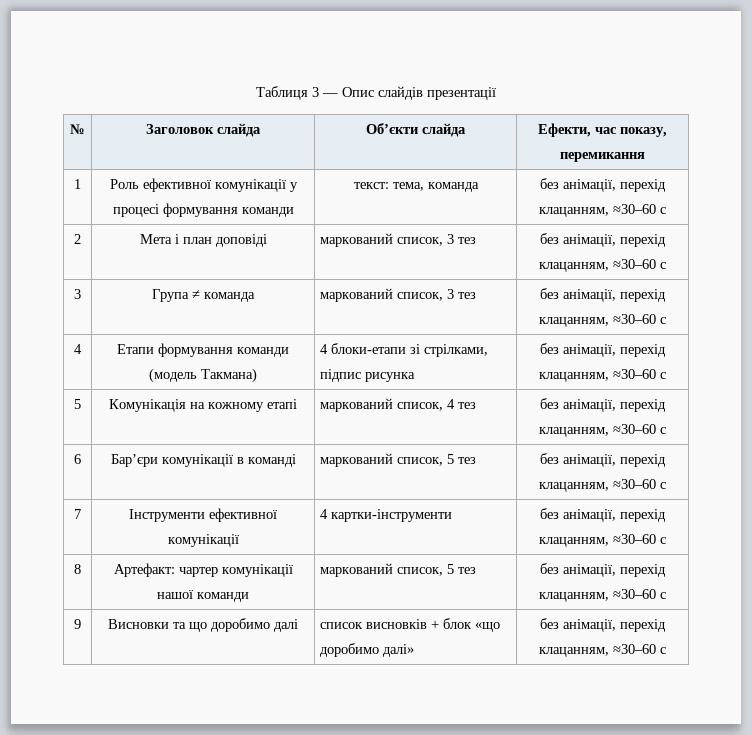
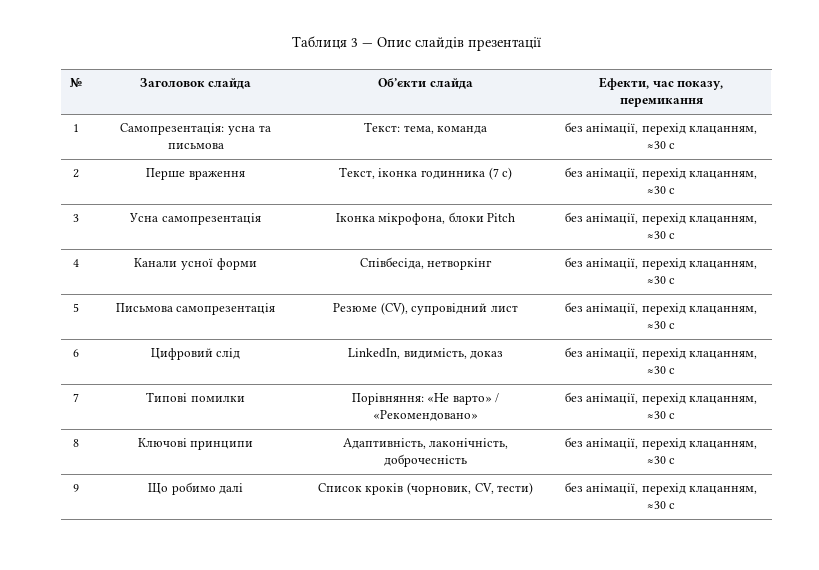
- 1 | Роль ефективної комунікації у процесі формування команди | текст: тема, команда | без анімації, перехід клацанням, ≈30–60 с
+ 1 | Самопрезентація: усна та письмова | Текст: тема, команда | без анімації, перехід клацанням, ≈30 с
- 2 | Мета і план доповіді | маркований список, 3 тез | без анімації, перехід клацанням, ≈30–60 с
+ 2 | Перше враження | Текст, іконка годинника (7 с) | без анімації, перехід клацанням, ≈30 с
- 3 | Група ≠ команда | маркований список, 3 тез | без анімації, перехід клацанням, ≈30–60 с
+ 3 | Усна самопрезентація | Іконка мікрофона, блоки Pitch | без анімації, перехід клацанням, ≈30 с
- 4 | Етапи формування команди (модель Такмана) | 4 блоки-етапи зі стрілками, підпис рисунка | без анімації, перехід клацанням, ≈30–60 с
+ 4 | Канали усної форми | Співбесіда, нетворкінг | без анімації, перехід клацанням, ≈30 с
- 5 | Комунікація на кожному етапі | маркований список, 4 тез | без анімації, перехід клацанням, ≈30–60 с
+ 5 | Письмова самопрезентація | Резюме (CV), супровідний лист | без анімації, перехід клацанням, ≈30 с
- 6 | Бар’єри комунікації в команді | маркований список, 5 тез | без анімації, перехід клацанням, ≈30–60 с
+ 6 | Цифровий слід | LinkedIn, видимість, доказ | без анімації, перехід клацанням, ≈30 с
- 7 | Інструменти ефективної комунікації | 4 картки-інструменти | без анімації, перехід клацанням, ≈30–60 с
+ 7 | Типові помилки | Порівняння: «Не варто» / «Рекомендовано» | без анімації, перехід клацанням, ≈30 с
- 8 | Артефакт: чартер комунікації нашої команди | маркований список, 5 тез | без анімації, перехід клацанням, ≈30–60 с
+ 8 | Ключові принципи | Адаптивність, лаконічність, доброчесність | без анімації, перехід клацанням, ≈30 с
- 9 | Висновки та що доробимо далі | список висновків + блок «що доробимо далі» | без анімації, перехід клацанням, ≈30–60 с
+ 9 | Що робимо далі | Список кроків (чорновик, CV, тести) | без анімації, перехід клацанням, ≈30 с

